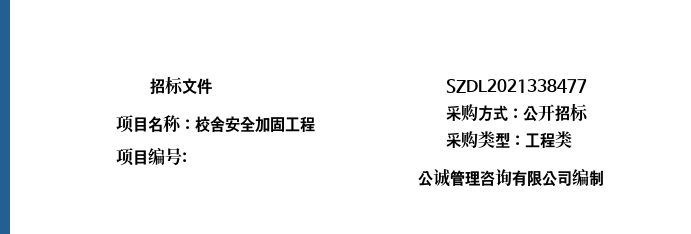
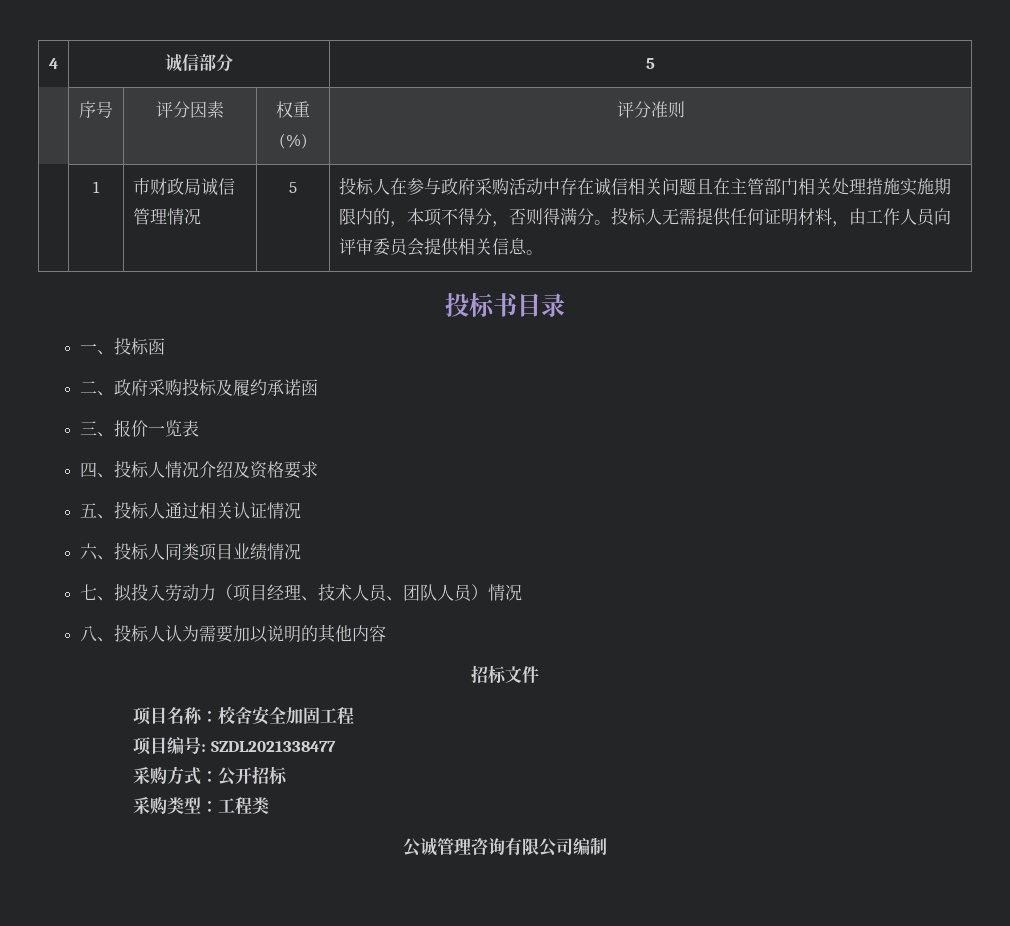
+ 4 | 诚信部分 | 5
+ | 序号 | 评分因素 | 权重(%) | 评分准则
+ | 1 | 市财政局诚信管理情况 | 5 | 投标人在参与政府采购活动中存在诚信相关问题且在主管部门相关处理措施实施期限内的，本项不得分，否则得满分。投标人无需提供任何证明材料，由工作人员向评审委员会提供相关信息。
+ 投标书目录
+ 一、投标函
+ 二、政府采购投标及履约承诺函
+ 三、报价一览表
+ 四、投标人情况介绍及资格要求
+ 五、投标人通过相关认证情况
+ 六、投标人同类项目业绩情况
+ 七、拟投入劳动力（项目经理、技术人员、团队人员）情况
+ 八、投标人认为需要加以说明的其他内容

